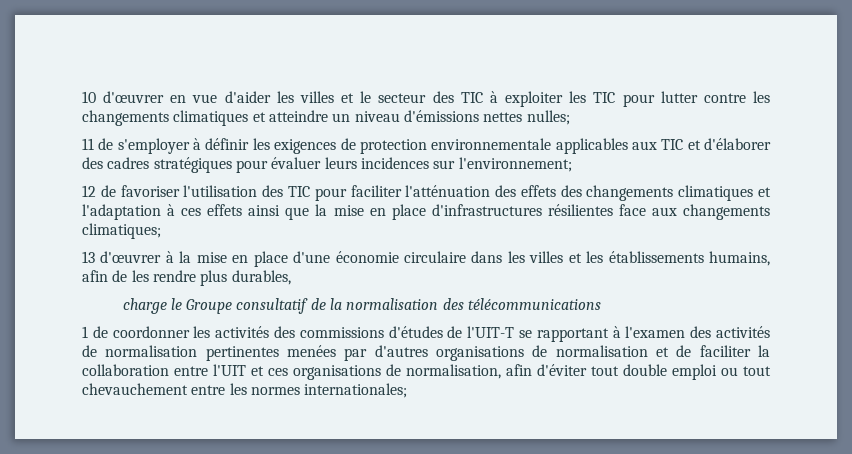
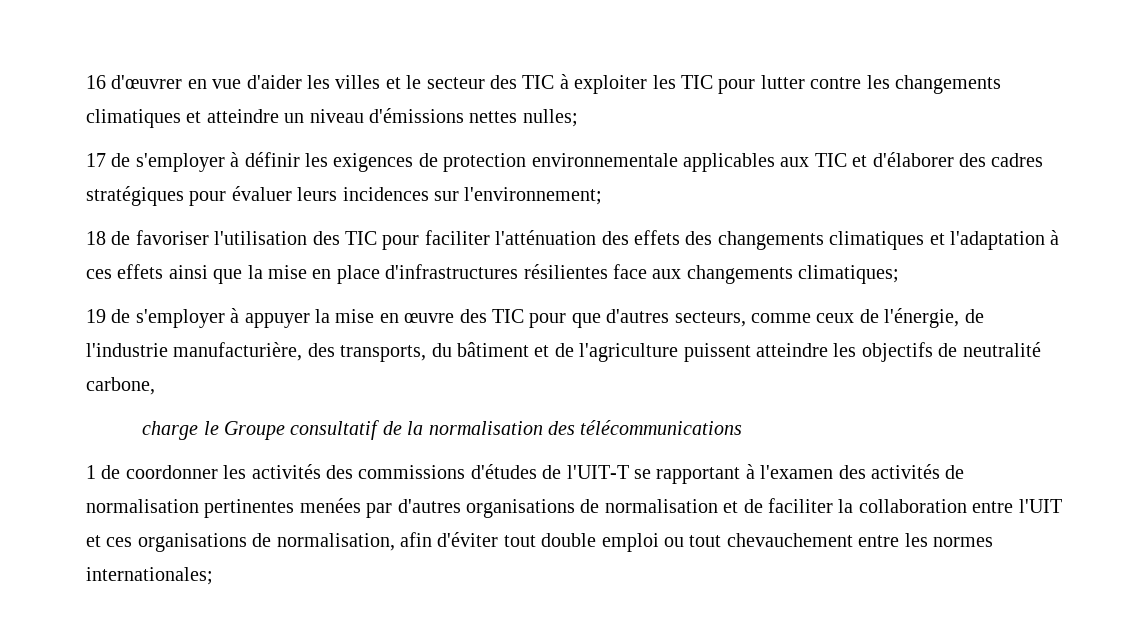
- 10 d'œuvrer en vue d'aider les villes et le secteur des TIC à exploiter les TIC pour lutter contre les changements climatiques et atteindre un niveau d'émissions nettes nulles;
+ 16 d'œuvrer en vue d'aider les villes et le secteur des TIC à exploiter les TIC pour lutter contre les changements climatiques et atteindre un niveau d'émissions nettes nulles;
- 11 de s'employer à définir les exigences de protection environnementale applicables aux TIC et d'élaborer des cadres stratégiques pour évaluer leurs incidences sur l'environnement;
+ 17 de s'employer à définir les exigences de protection environnementale applicables aux TIC et d'élaborer des cadres stratégiques pour évaluer leurs incidences sur l'environnement;
- 12 de favoriser l'utilisation des TIC pour faciliter l'atténuation des effets des changements climatiques et l'adaptation à ces effets ainsi que la mise en place d'infrastructures résilientes face aux changements climatiques;
+ 18 de favoriser l'utilisation des TIC pour faciliter l'atténuation des effets des changements climatiques et l'adaptation à ces effets ainsi que la mise en place d'infrastructures résilientes face aux changements climatiques;
- 13 d'œuvrer à la mise en place d'une économie circulaire dans les villes et les établissements humains, afin de les rendre plus durables,
+ 19 de s'employer à appuyer la mise en œuvre des TIC pour que d'autres secteurs, comme ceux de l'énergie, de l'industrie manufacturière, des transports, du bâtiment et de l'agriculture puissent atteindre les objectifs de neutralité carbone,

